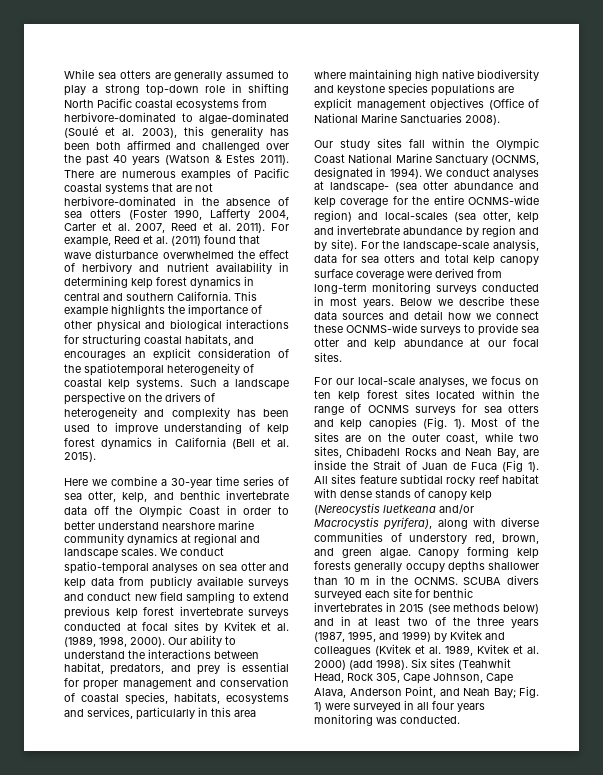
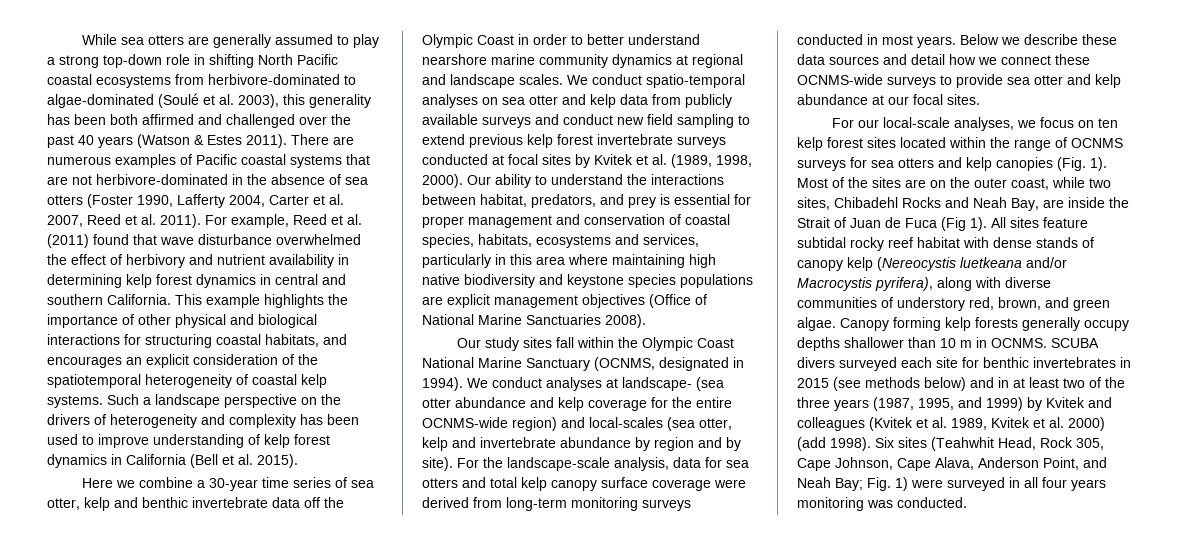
- Here we combine a 30-year time series of sea otter, kelp, and benthic invertebrate data off the Olympic Coast in order to better understand nearshore marine community dynamics at regional and landscape scales.
+ Here we combine a 30-year time series of sea otter, kelp and benthic invertebrate data off the Olympic Coast in order to better understand nearshore marine community dynamics at regional and landscape scales.
- Canopy forming kelp forests generally occupy depths shallower than 10 m in the OCNMS.
+ Canopy forming kelp forests generally occupy depths shallower than 10 m in OCNMS.

